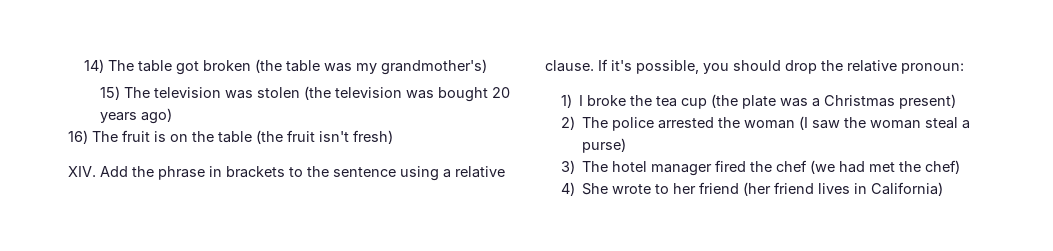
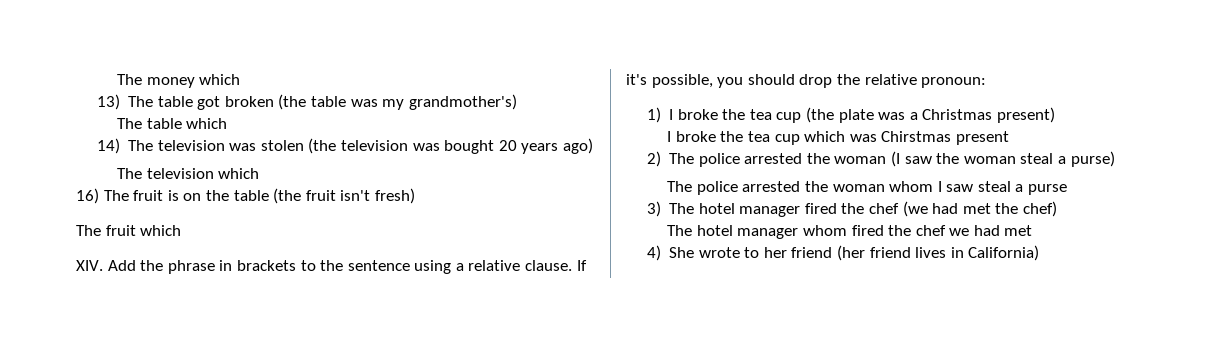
- 14) The table got broken (the table was my grandmother's)
+ The money which
+ 13) The table got broken (the table was my grandmother's)
- 15) The television was stolen (the television was bought 20 years ago)
+ The table which
+ 14) The television was stolen (the television was bought 20 years ago)
+ The television which
+ The fruit which
+ I broke the tea cup which was Chirstmas present
+ The police arrested the woman whom I saw steal a purse
+ The hotel manager whom fired the chef we had met

